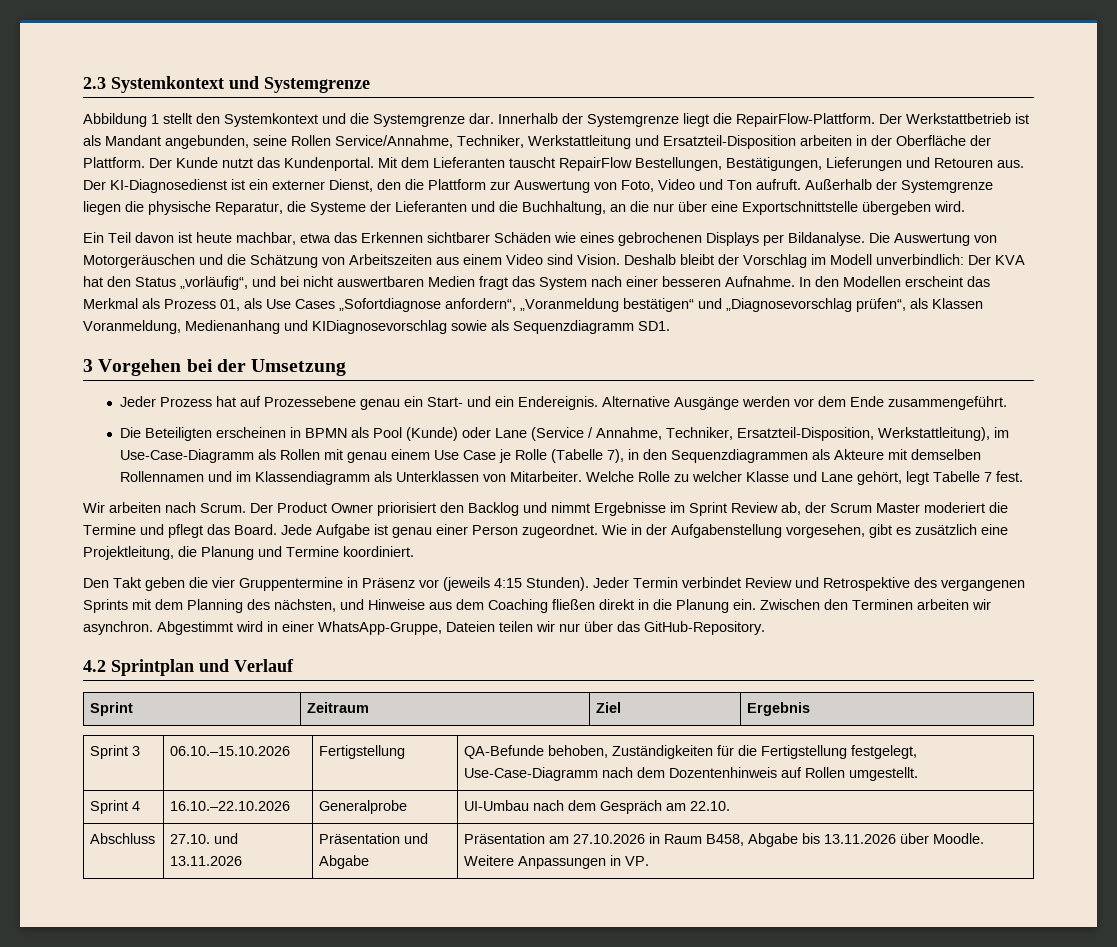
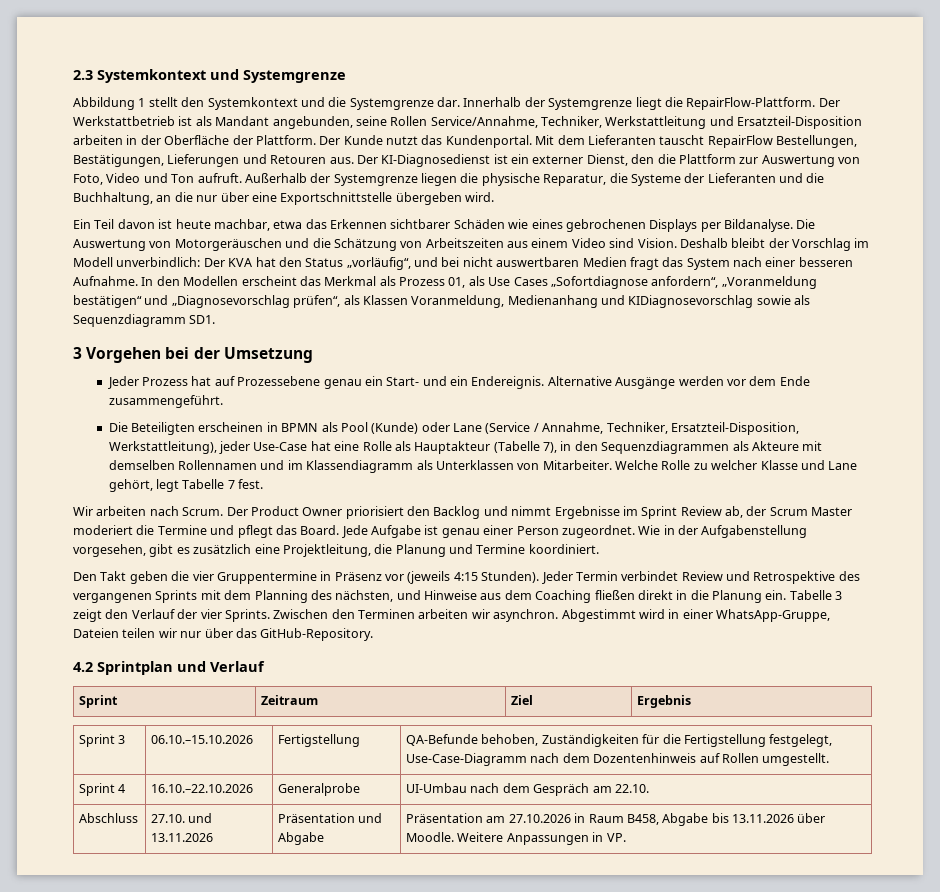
- Die Beteiligten erscheinen in BPMN als Pool (Kunde) oder Lane (Service / Annahme, Techniker, Ersatzteil-Disposition, Werkstattleitung), im Use-Case-Diagramm als Rollen mit genau einem Use Case je Rolle (Tabelle 7), in den Sequenzdiagrammen als Akteure mit demselben Rollennamen und im Klassendiagramm als Unterklassen von Mitarbeiter.
+ Die Beteiligten erscheinen in BPMN als Pool (Kunde) oder Lane (Service / Annahme, Techniker, Ersatzteil-Disposition, Werkstattleitung), jeder Use-Case hat eine Rolle als Hauptakteur (Tabelle 7), in den Sequenzdiagrammen als Akteure mit demselben Rollennamen und im Klassendiagramm als Unterklassen von Mitarbeiter.
+ Tabelle 3 zeigt den Verlauf der vier Sprints.

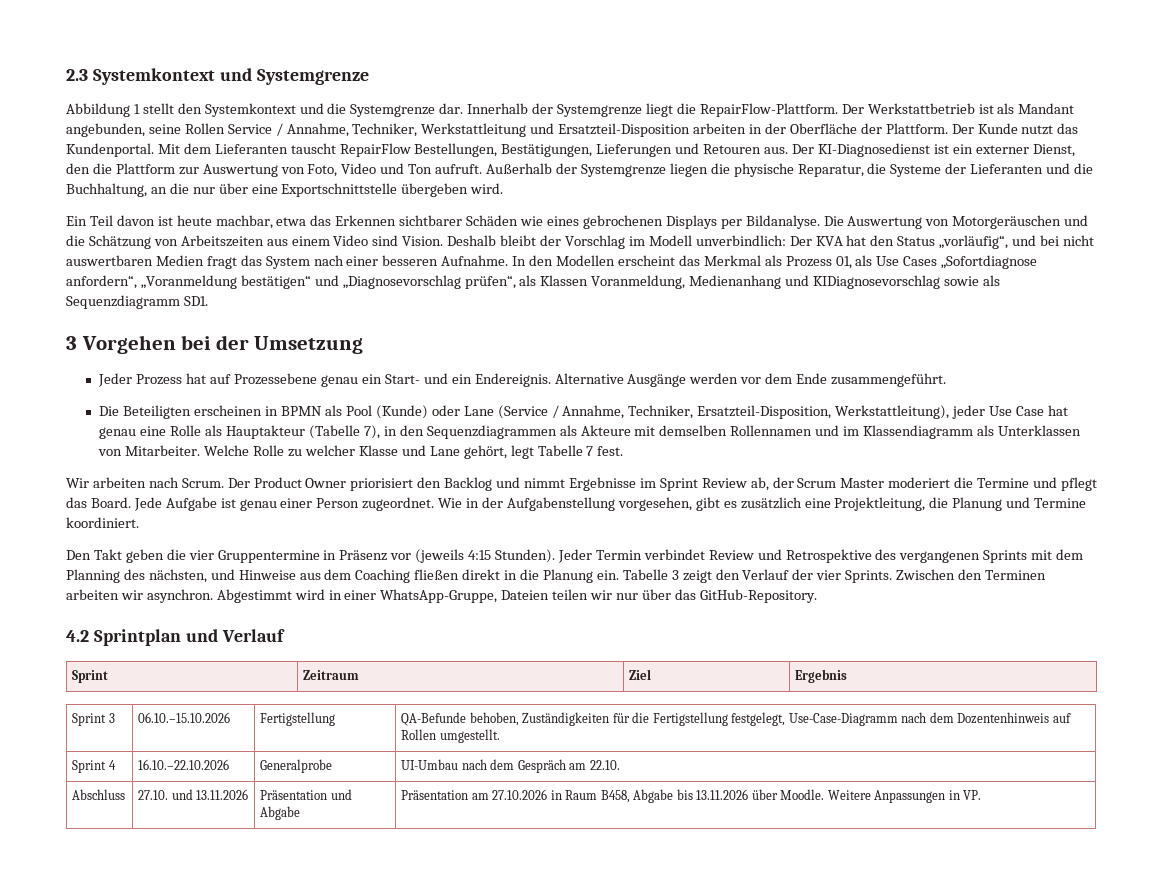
- Der Werkstattbetrieb ist als Mandant angebunden, seine Rollen Service/Annahme, Techniker, Werkstattleitung und Ersatzteil-Disposition arbeiten in der Oberfläche der Plattform.
+ Der Werkstattbetrieb ist als Mandant angebunden, seine Rollen Service / Annahme, Techniker, Werkstattleitung und Ersatzteil-Disposition arbeiten in der Oberfläche der Plattform.
- Die Beteiligten erscheinen in BPMN als Pool (Kunde) oder Lane (Service / Annahme, Techniker, Ersatzteil-Disposition, Werkstattleitung), jeder Use-Case hat eine Rolle als Hauptakteur (Tabelle 7), in den Sequenzdiagrammen als Akteure mit demselben Rollennamen und im Klassendiagramm als Unterklassen von Mitarbeiter.
+ Die Beteiligten erscheinen in BPMN als Pool (Kunde) oder Lane (Service / Annahme, Techniker, Ersatzteil-Disposition, Werkstattleitung), jeder Use Case hat genau eine Rolle als Hauptakteur (Tabelle 7), in den Sequenzdiagrammen als Akteure mit demselben Rollennamen und im Klassendiagramm als Unterklassen von Mitarbeiter.

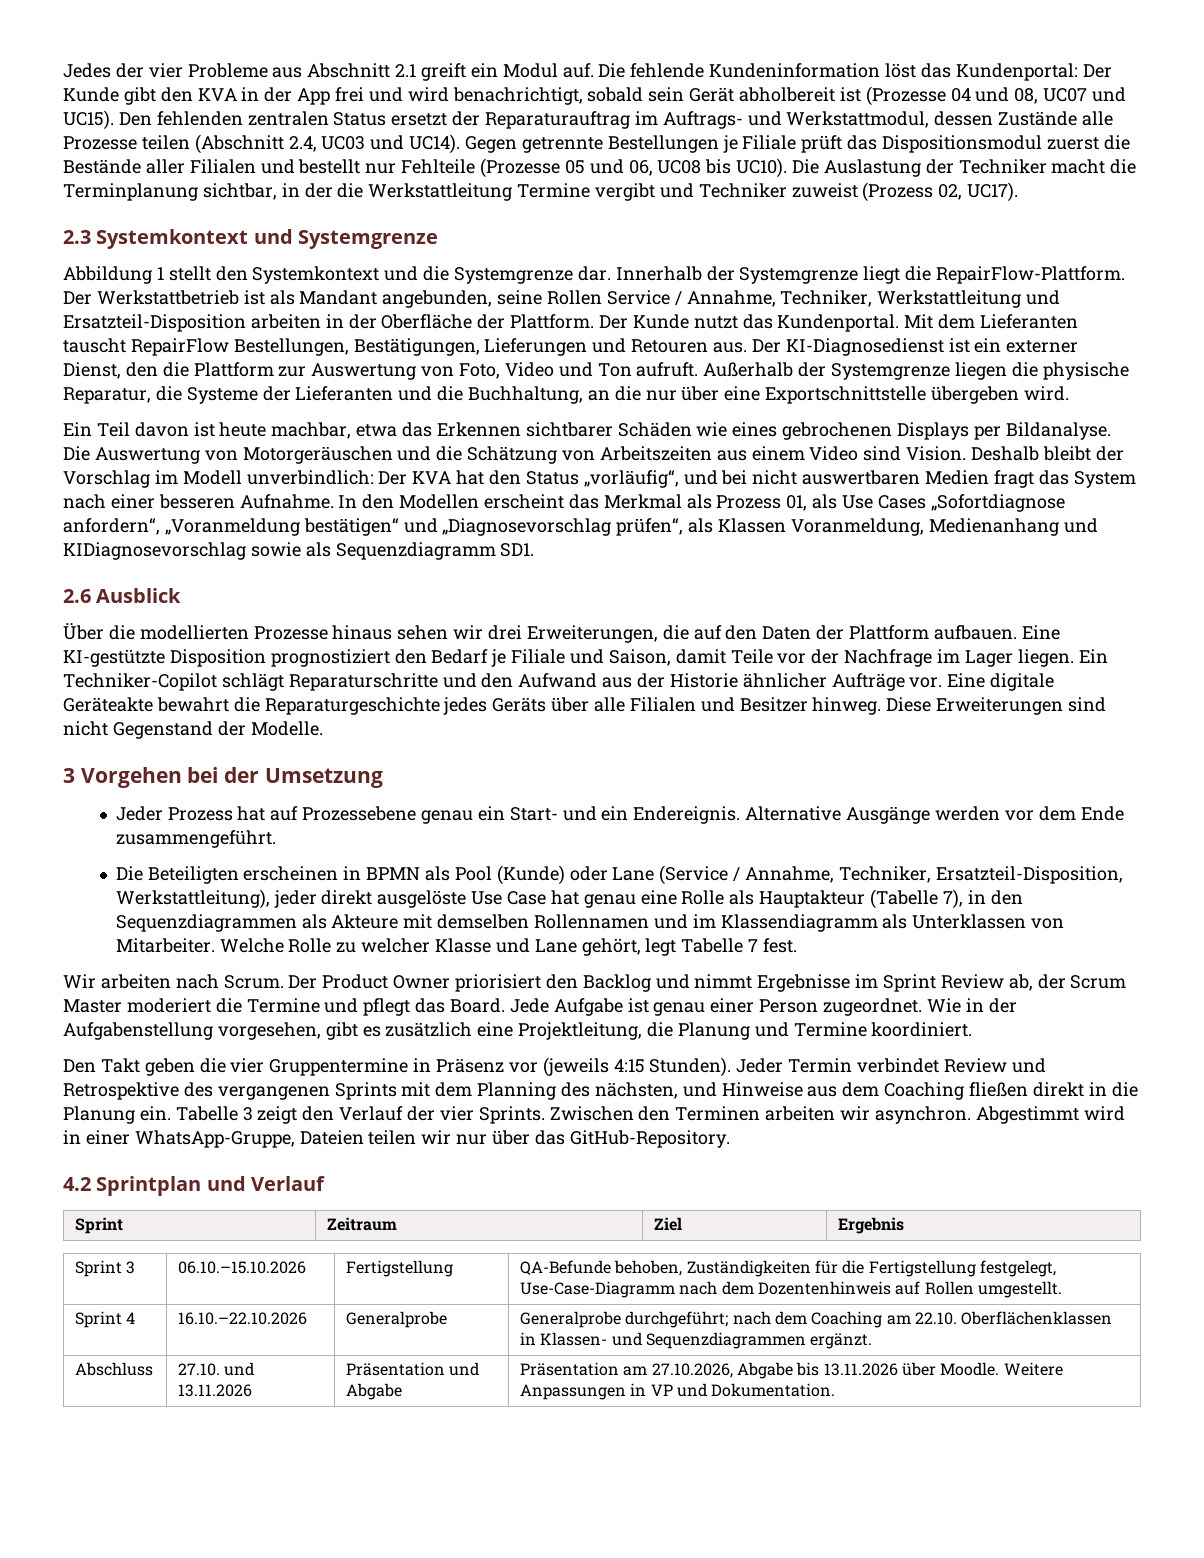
+ Jedes der vier Probleme aus Abschnitt 2.1 greift ein Modul auf. Die fehlende Kundeninformation löst das Kundenportal: Der Kunde gibt den KVA in der App frei und wird benachrichtigt, sobald sein Gerät abholbereit ist (Prozesse 04 und 08, UC07 und UC15). Den fehlenden zentralen Status ersetzt der Reparaturauftrag im Auftrags- und Werkstattmodul, dessen Zustände alle Prozesse teilen (Abschnitt 2.4, UC03 und UC14). Gegen getrennte Bestellungen je Filiale prüft das Dispositionsmodul zuerst die Bestände aller Filialen und bestellt nur Fehlteile (Prozesse 05 und 06, UC08 bis UC10). Die Auslastung der Techniker macht die Terminplanung sichtbar, in der die Werkstattleitung Termine vergibt und Techniker zuweist (Prozess 02, UC17).
+ 2.6 Ausblick
+ Über die modellierten Prozesse hinaus sehen wir drei Erweiterungen, die auf den Daten der Plattform aufbauen. Eine KI-gestützte Disposition prognostiziert den Bedarf je Filiale und Saison, damit Teile vor der Nachfrage im Lager liegen. Ein Techniker-Copilot schlägt Reparaturschritte und den Aufwand aus der Historie ähnlicher Aufträge vor. Eine digitale Geräteakte bewahrt die Reparaturgeschichte jedes Geräts über alle Filialen und Besitzer hinweg. Diese Erweiterungen sind nicht Gegenstand der Modelle.
- Die Beteiligten erscheinen in BPMN als Pool (Kunde) oder Lane (Service / Annahme, Techniker, Ersatzteil-Disposition, Werkstattleitung), jeder Use Case hat genau eine Rolle als Hauptakteur (Tabelle 7), in den Sequenzdiagrammen als Akteure mit demselben Rollennamen und im Klassendiagramm als Unterklassen von Mitarbeiter.
+ Die Beteiligten erscheinen in BPMN als Pool (Kunde) oder Lane (Service / Annahme, Techniker, Ersatzteil-Disposition, Werkstattleitung), jeder direkt ausgelöste Use Case hat genau eine Rolle als Hauptakteur (Tabelle 7), in den Sequenzdiagrammen als Akteure mit demselben Rollennamen und im Klassendiagramm als Unterklassen von Mitarbeiter.
- Sprint 4 | 16.10.–22.10.2026 | Generalprobe | UI-Umbau nach dem Gespräch am 22.10.
+ Sprint 4 | 16.10.–22.10.2026 | Generalprobe | Generalprobe durchgeführt; nach dem Coaching am 22.10. Oberflächenklassen in Klassen- und Sequenzdiagrammen ergänzt.
- Abschluss | 27.10. und 13.11.2026 | Präsentation und Abgabe | Präsentation am 27.10.2026 in Raum B458, Abgabe bis 13.11.2026 über Moodle. Weitere Anpassungen in VP.
+ Abschluss | 27.10. und 13.11.2026 | Präsentation und Abgabe | Präsentation am 27.10.2026, Abgabe bis 13.11.2026 über Moodle. Weitere Anpassungen in VP und Dokumentation.

